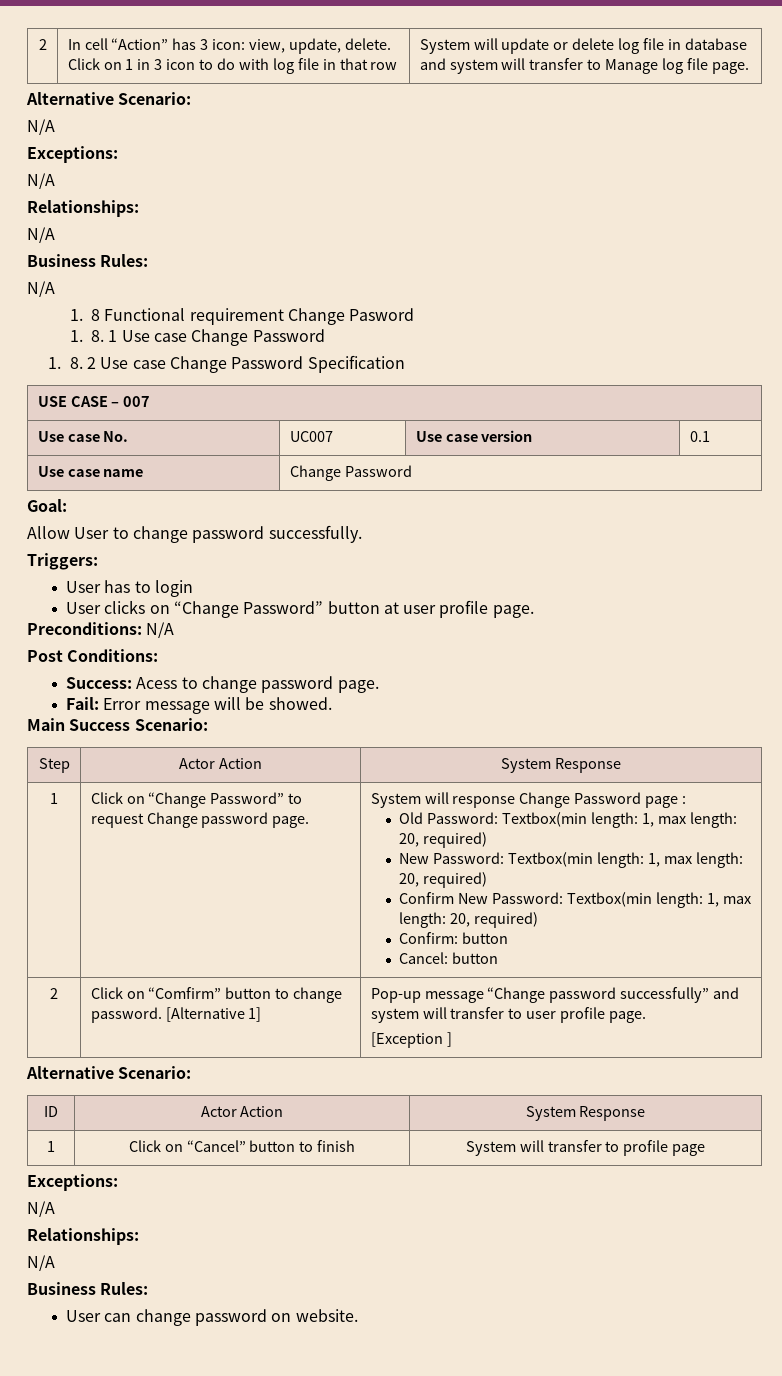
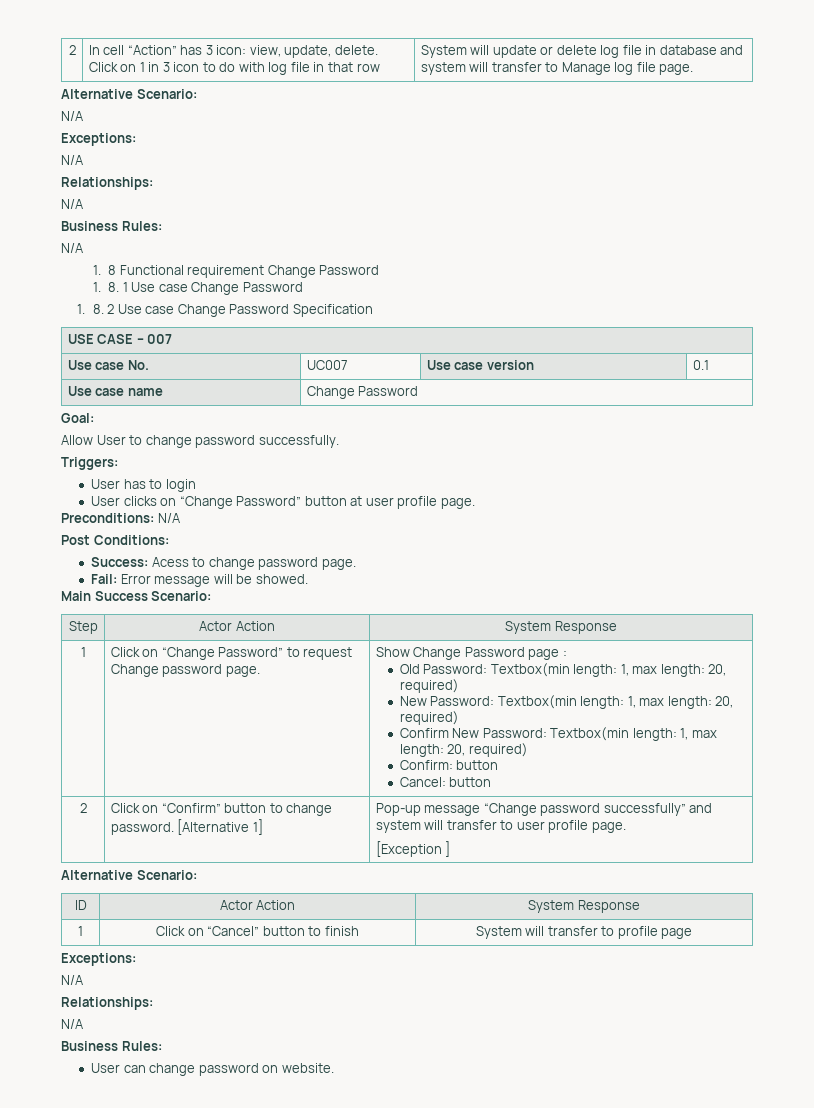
- 1. 8 Functional requirement Change Pasword
+ 1. 8 Functional requirement Change Password
- System will response Change Password page :
+ Show Change Password page :
- 2 | Click on “Comfirm” button to change password. [Alternative 1] | Pop-up message “Change password successfully” and system will transfer to user profile page.
+ 2 | Click on “Confirm” button to change password. [Alternative 1] | Pop-up message “Change password successfully” and system will transfer to user profile page.

